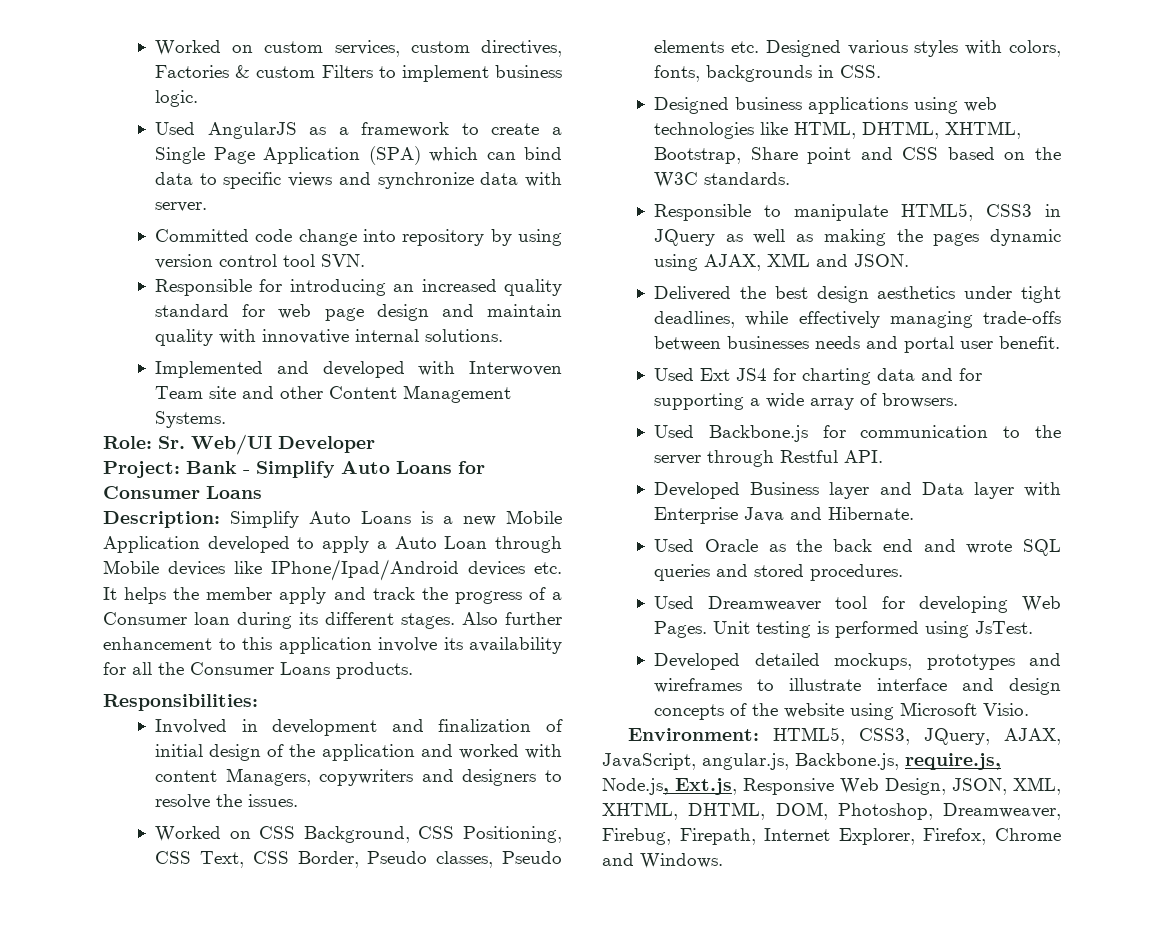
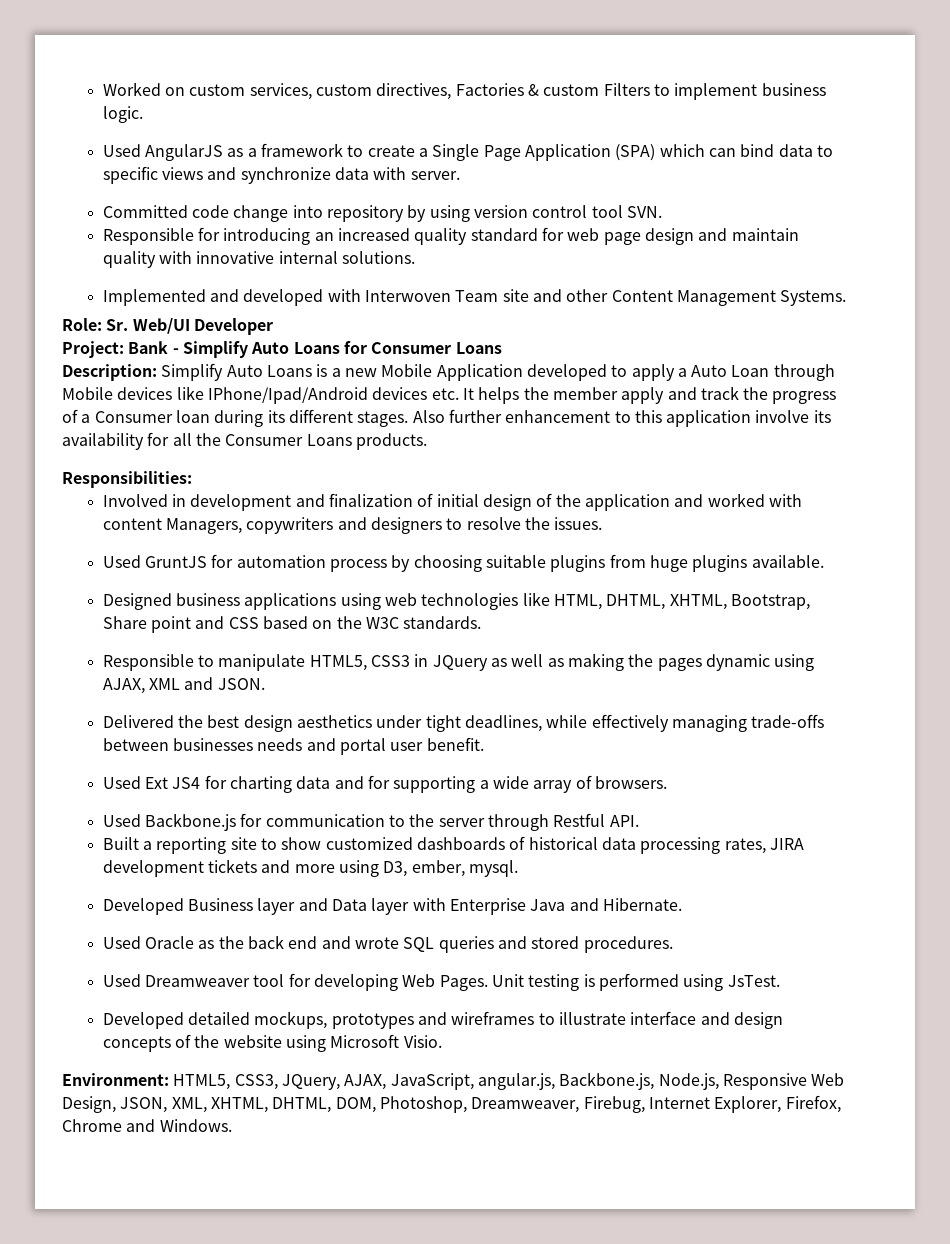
- Worked on CSS Background, CSS Positioning, CSS Text, CSS Border, Pseudo classes, Pseudo elements etc. Designed various styles with colors, fonts, backgrounds in CSS.
+ Used GruntJS for automation process by choosing suitable plugins from huge plugins available.
+ Built a reporting site to show customized dashboards of historical data processing rates, JIRA development tickets and more using D3, ember, mysql.
- Environment: HTML5, CSS3, JQuery, AJAX, JavaScript, angular.js, Backbone.js, require.js, Node.js, Ext.js, Responsive Web Design, JSON, XML, XHTML, DHTML, DOM, Photoshop, Dreamweaver, Firebug, Firepath, Internet Explorer, Firefox, Chrome and Windows.
+ Environment: HTML5, CSS3, JQuery, AJAX, JavaScript, angular.js, Backbone.js, Node.js, Responsive Web Design, JSON, XML, XHTML, DHTML, DOM, Photoshop, Dreamweaver, Firebug, Internet Explorer, Firefox, Chrome and Windows.

